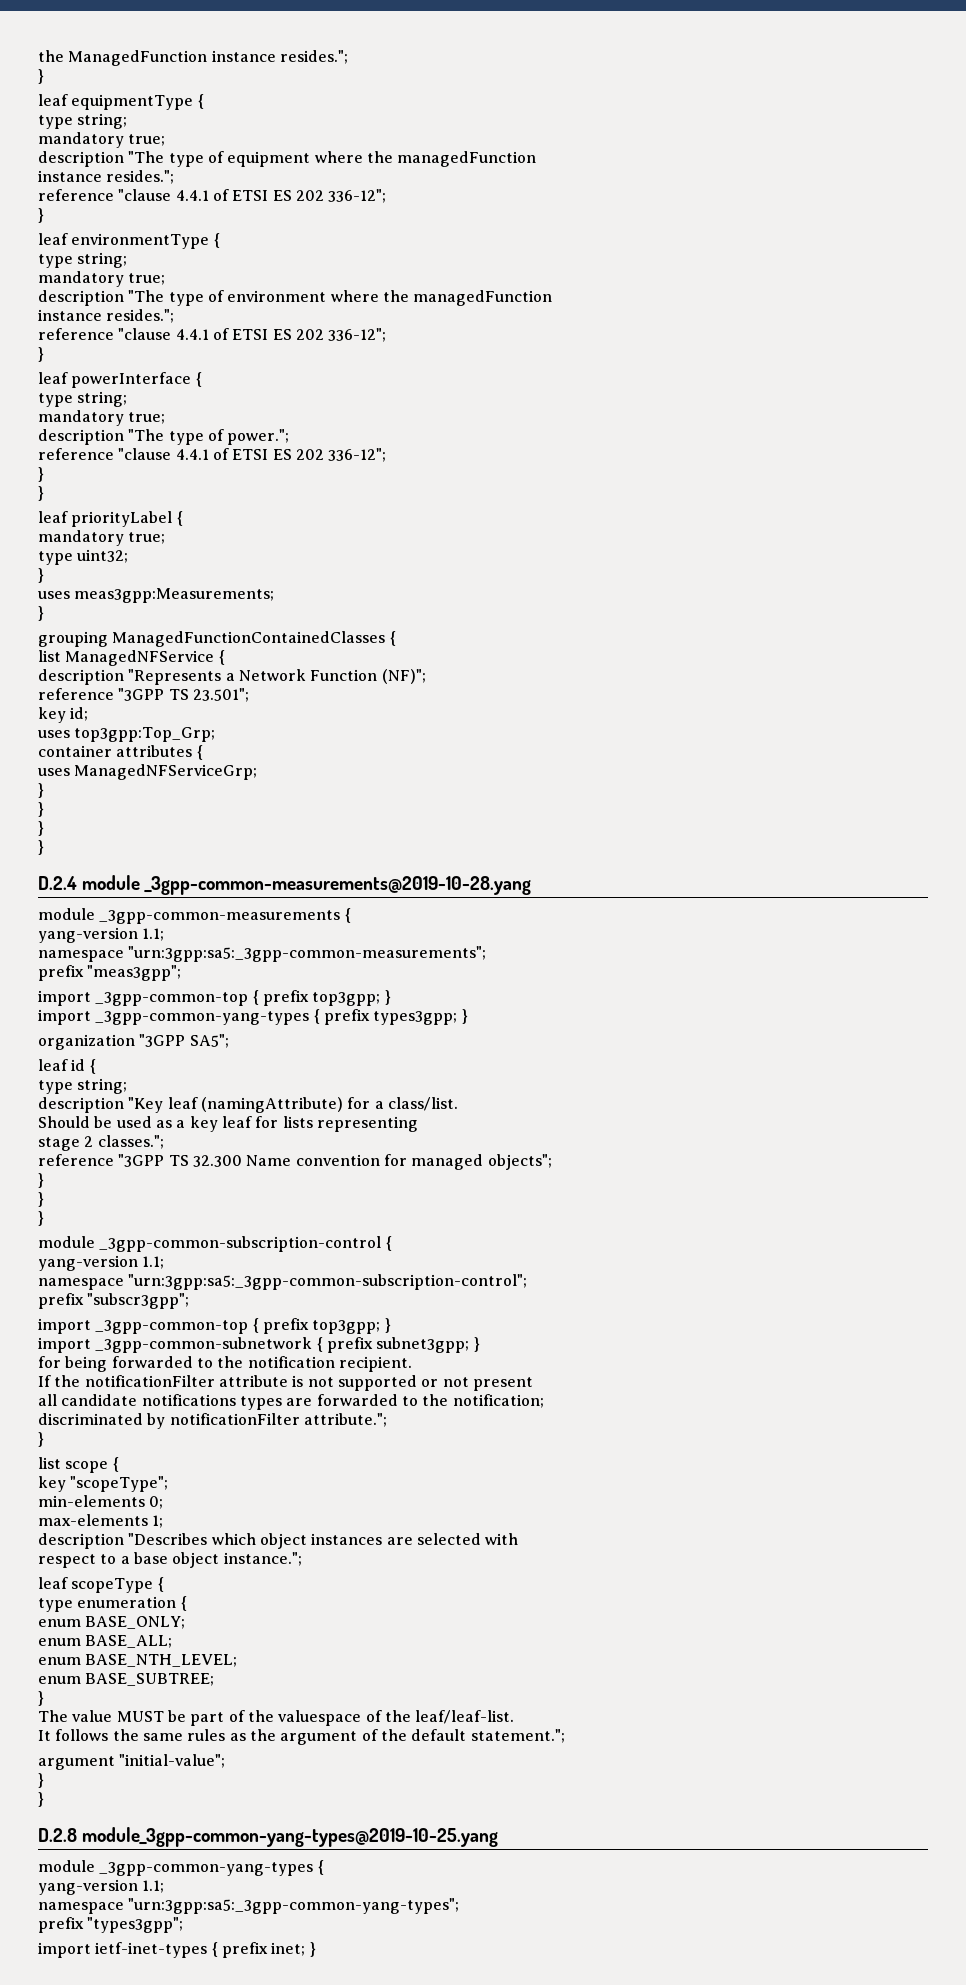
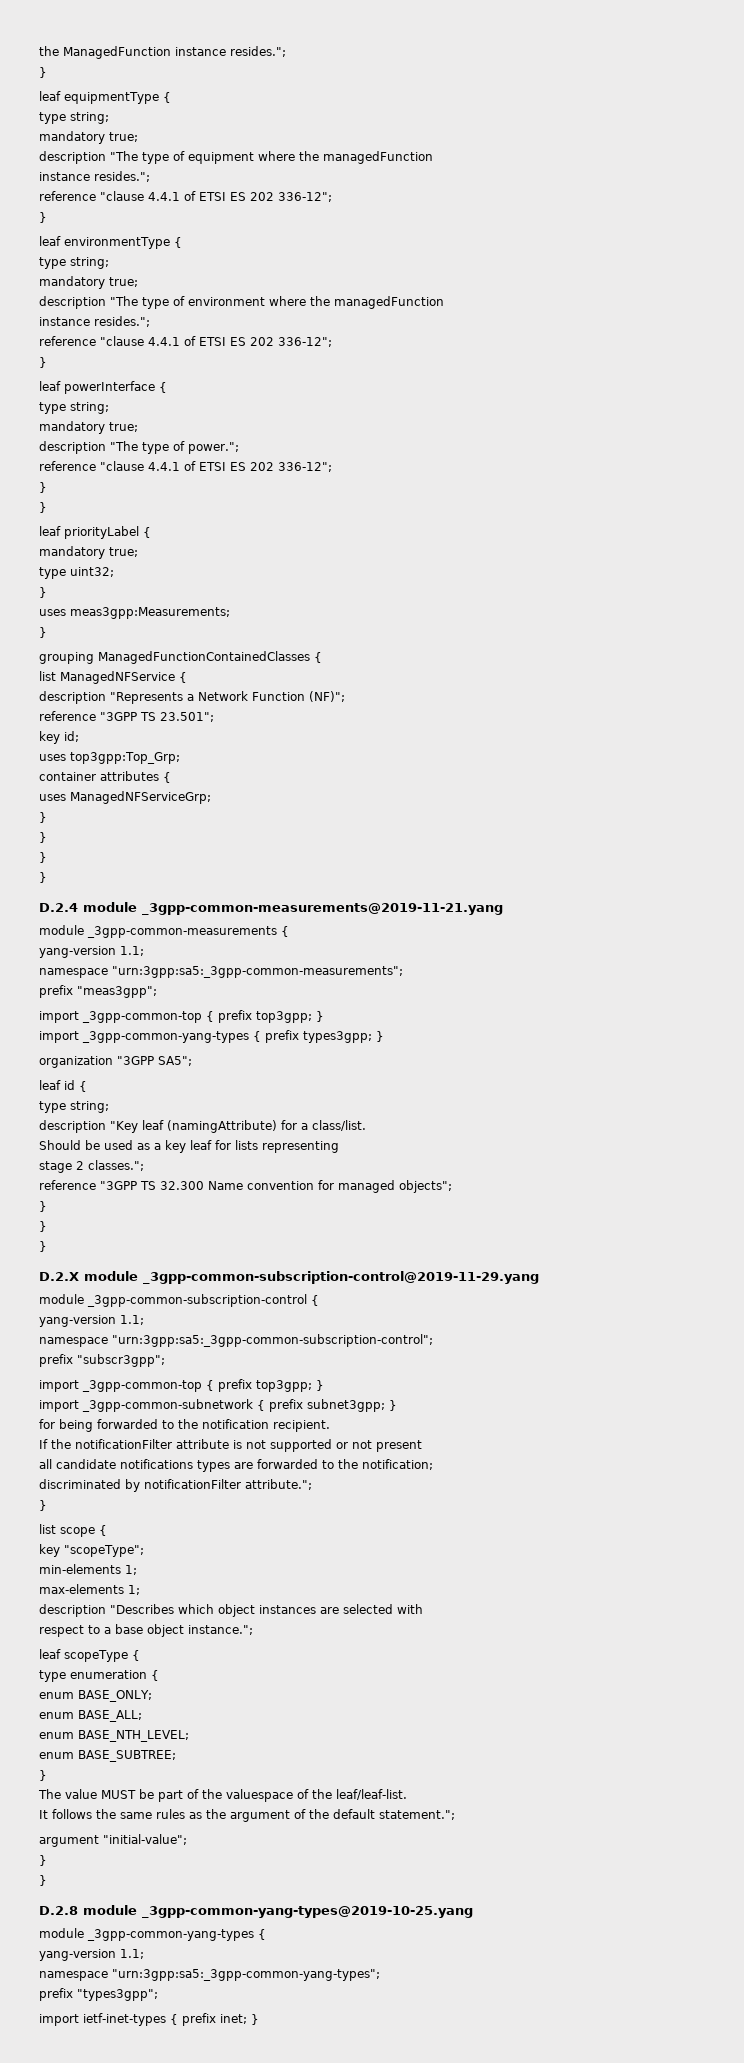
- D.2.4 module _3gpp-common-measurements@2019-10-28.yang
+ D.2.4 module _3gpp-common-measurements@2019-11-21.yang
+ D.2.X module _3gpp-common-subscription-control@2019-11-29.yang
- min-elements 0;
+ min-elements 1;
- D.2.8 module_3gpp-common-yang-types@2019-10-25.yang
+ D.2.8 module _3gpp-common-yang-types@2019-10-25.yang

